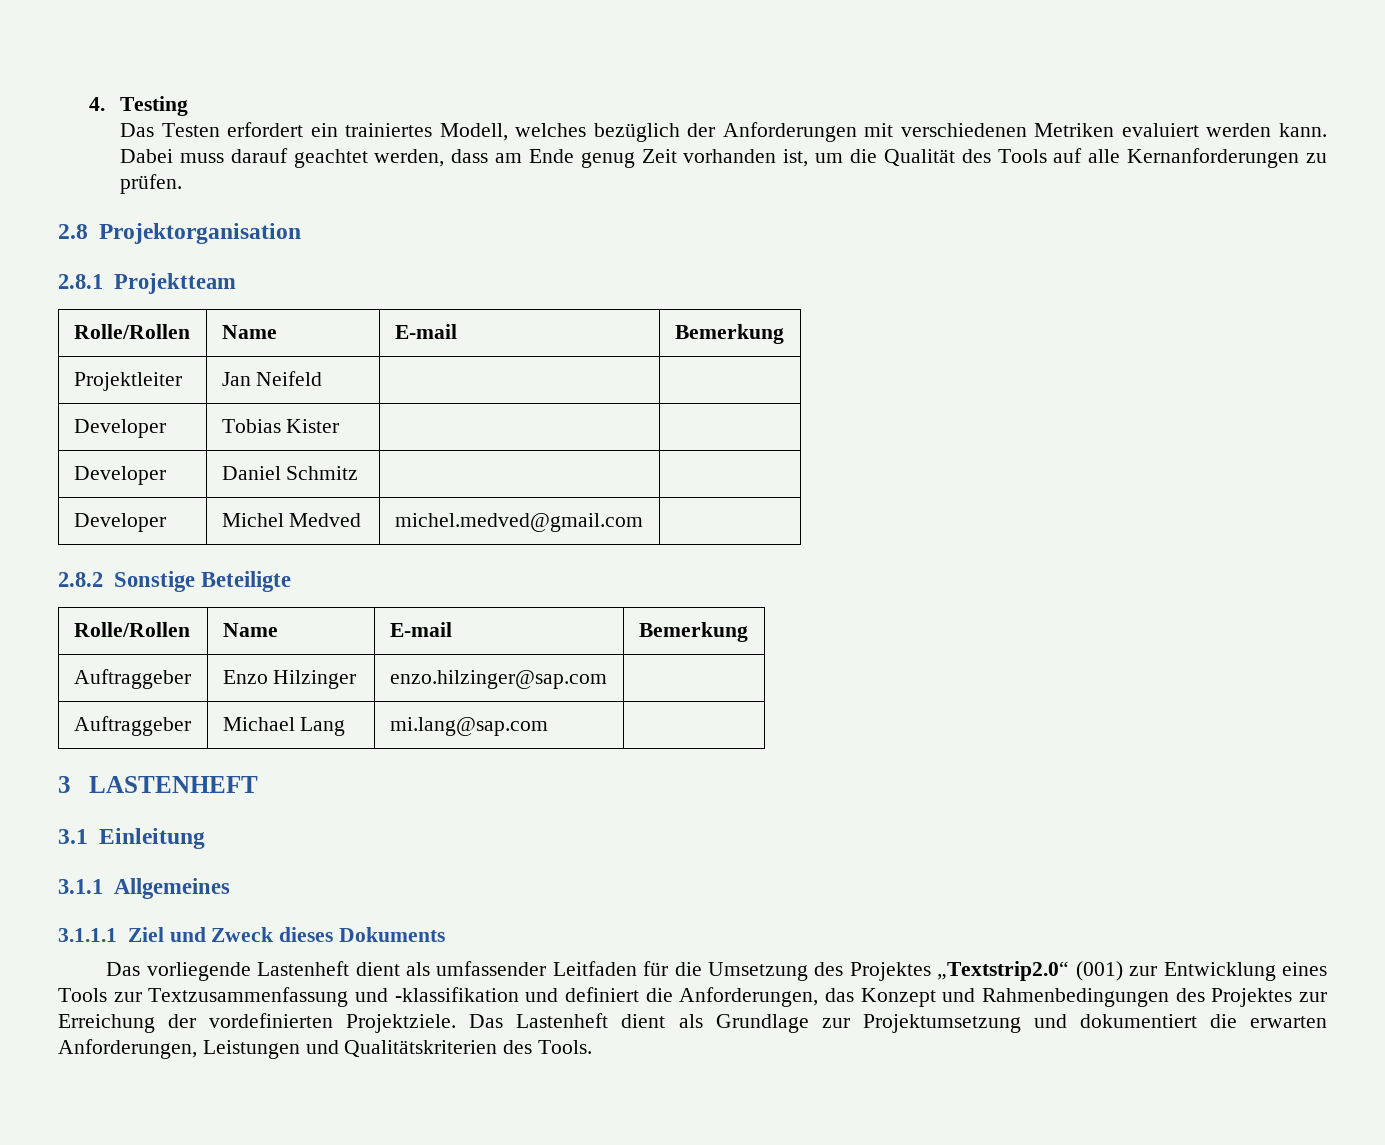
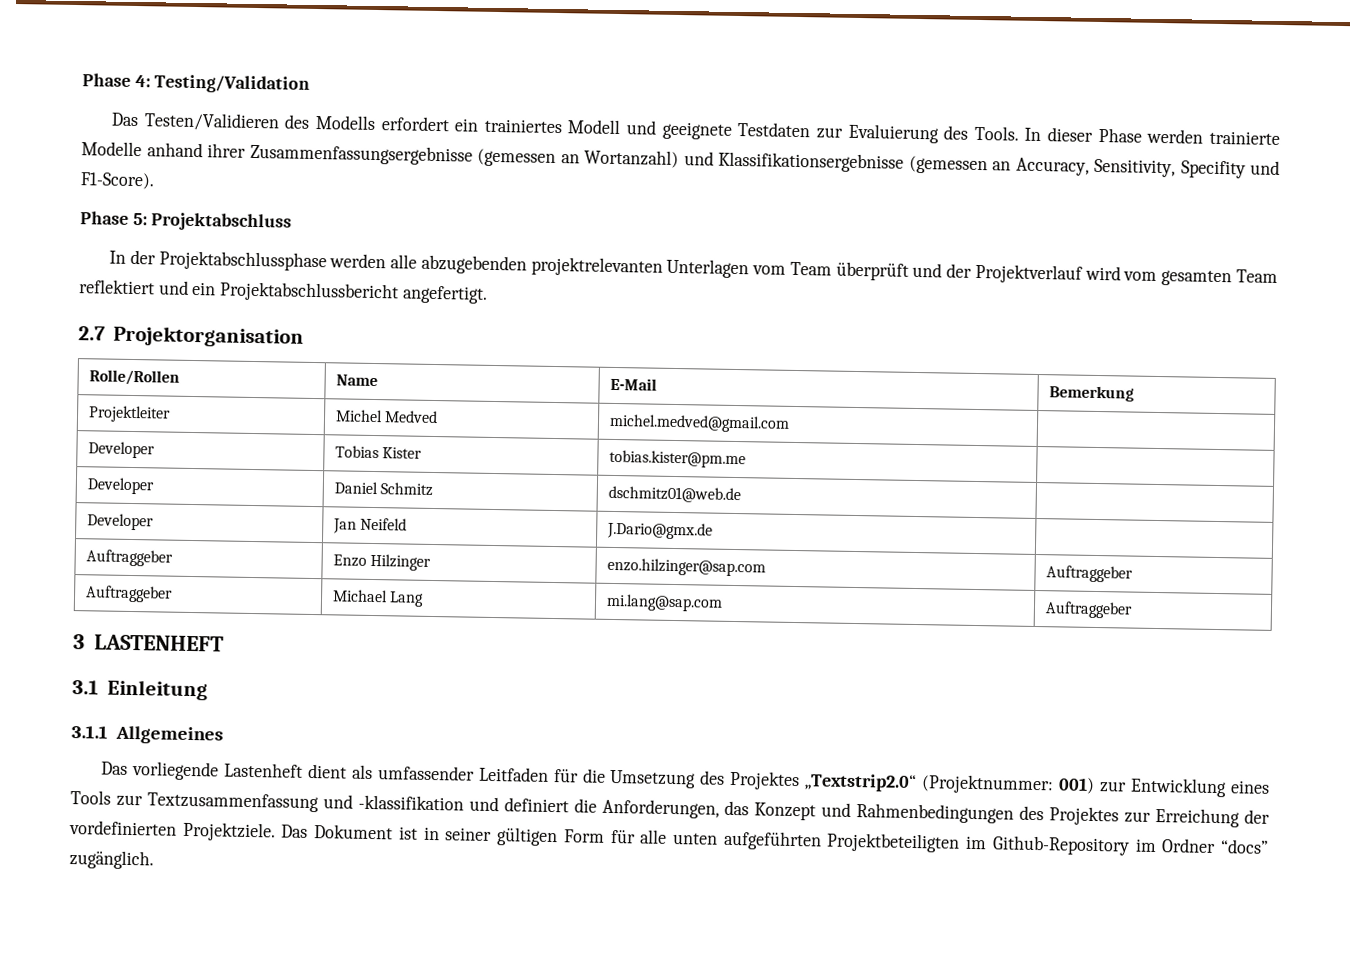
- 4. Testing
- Das Testen erfordert ein trainiertes Modell, welches bezüglich der Anforderungen mit verschiedenen Metriken evaluiert werden kann. Dabei muss darauf geachtet werden, dass am Ende genug Zeit vorhanden ist, um die Qualität des Tools auf alle Kernanforderungen zu prüfen.
- 2.8 Projektorganisation
+ Phase 4: Testing/Validation
+ Das Testen/Validieren des Modells erfordert ein trainiertes Modell und geeignete Testdaten zur Evaluierung des Tools. In dieser Phase werden trainierte Modelle anhand ihrer Zusammenfassungsergebnisse (gemessen an Wortanzahl) und Klassifikationsergebnisse (gemessen an Accuracy, Sensitivity, Specifity und F1-Score).
+ Phase 5: Projektabschluss
+ In der Projektabschlussphase werden alle abzugebenden projektrelevanten Unterlagen vom Team überprüft und der Projektverlauf wird vom gesamten Team reflektiert und ein Projektabschlussbericht angefertigt.
+ 2.7 Projektorganisation
- 2.8.1 Projektteam
- Rolle/Rollen | Name | E-mail | Bemerkung
+ Rolle/Rollen | Name | E-Mail | Bemerkung
- Projektleiter | Jan Neifeld | |
+ Projektleiter | Michel Medved | michel.medved@gmail.com |
- Developer | Tobias Kister | |
+ Developer | Tobias Kister | tobias.kister@pm.me |
- Developer | Daniel Schmitz | |
- Developer | Michel Medved | michel.medved@gmail.com |
- 2.8.2 Sonstige Beteiligte
- Rolle/Rollen | Name | E-mail | Bemerkung
+ Developer | Daniel Schmitz | dschmitz01@web.de |
+ Developer | Jan Neifeld | J.Dario@gmx.de |
- Auftraggeber | Enzo Hilzinger | enzo.hilzinger@sap.com |
+ Auftraggeber | Enzo Hilzinger | enzo.hilzinger@sap.com | Auftraggeber
- Auftraggeber | Michael Lang | mi.lang@sap.com |
+ Auftraggeber | Michael Lang | mi.lang@sap.com | Auftraggeber
- 3.1.1.1 Ziel und Zweck dieses Dokuments
- Das vorliegende Lastenheft dient als umfassender Leitfaden für die Umsetzung des Projektes „Textstrip2.0“ (001) zur Entwicklung eines Tools zur Textzusammenfassung und -klassifikation und definiert die Anforderungen, das Konzept und Rahmenbedingungen des Projektes zur Erreichung der vordefinierten Projektziele.
+ Das vorliegende Lastenheft dient als umfassender Leitfaden für die Umsetzung des Projektes „Textstrip2.0“ (Projektnummer: 001) zur Entwicklung eines Tools zur Textzusammenfassung und -klassifikation und definiert die Anforderungen, das Konzept und Rahmenbedingungen des Projektes zur Erreichung der vordefinierten Projektziele.
- Das Lastenheft dient als Grundlage zur Projektumsetzung und dokumentiert die erwarten Anforderungen, Leistungen und Qualitätskriterien des Tools.
+ Das Dokument ist in seiner gültigen Form für alle unten aufgeführten Projektbeteiligten im Github-Repository im Ordner “docs” zugänglich.

